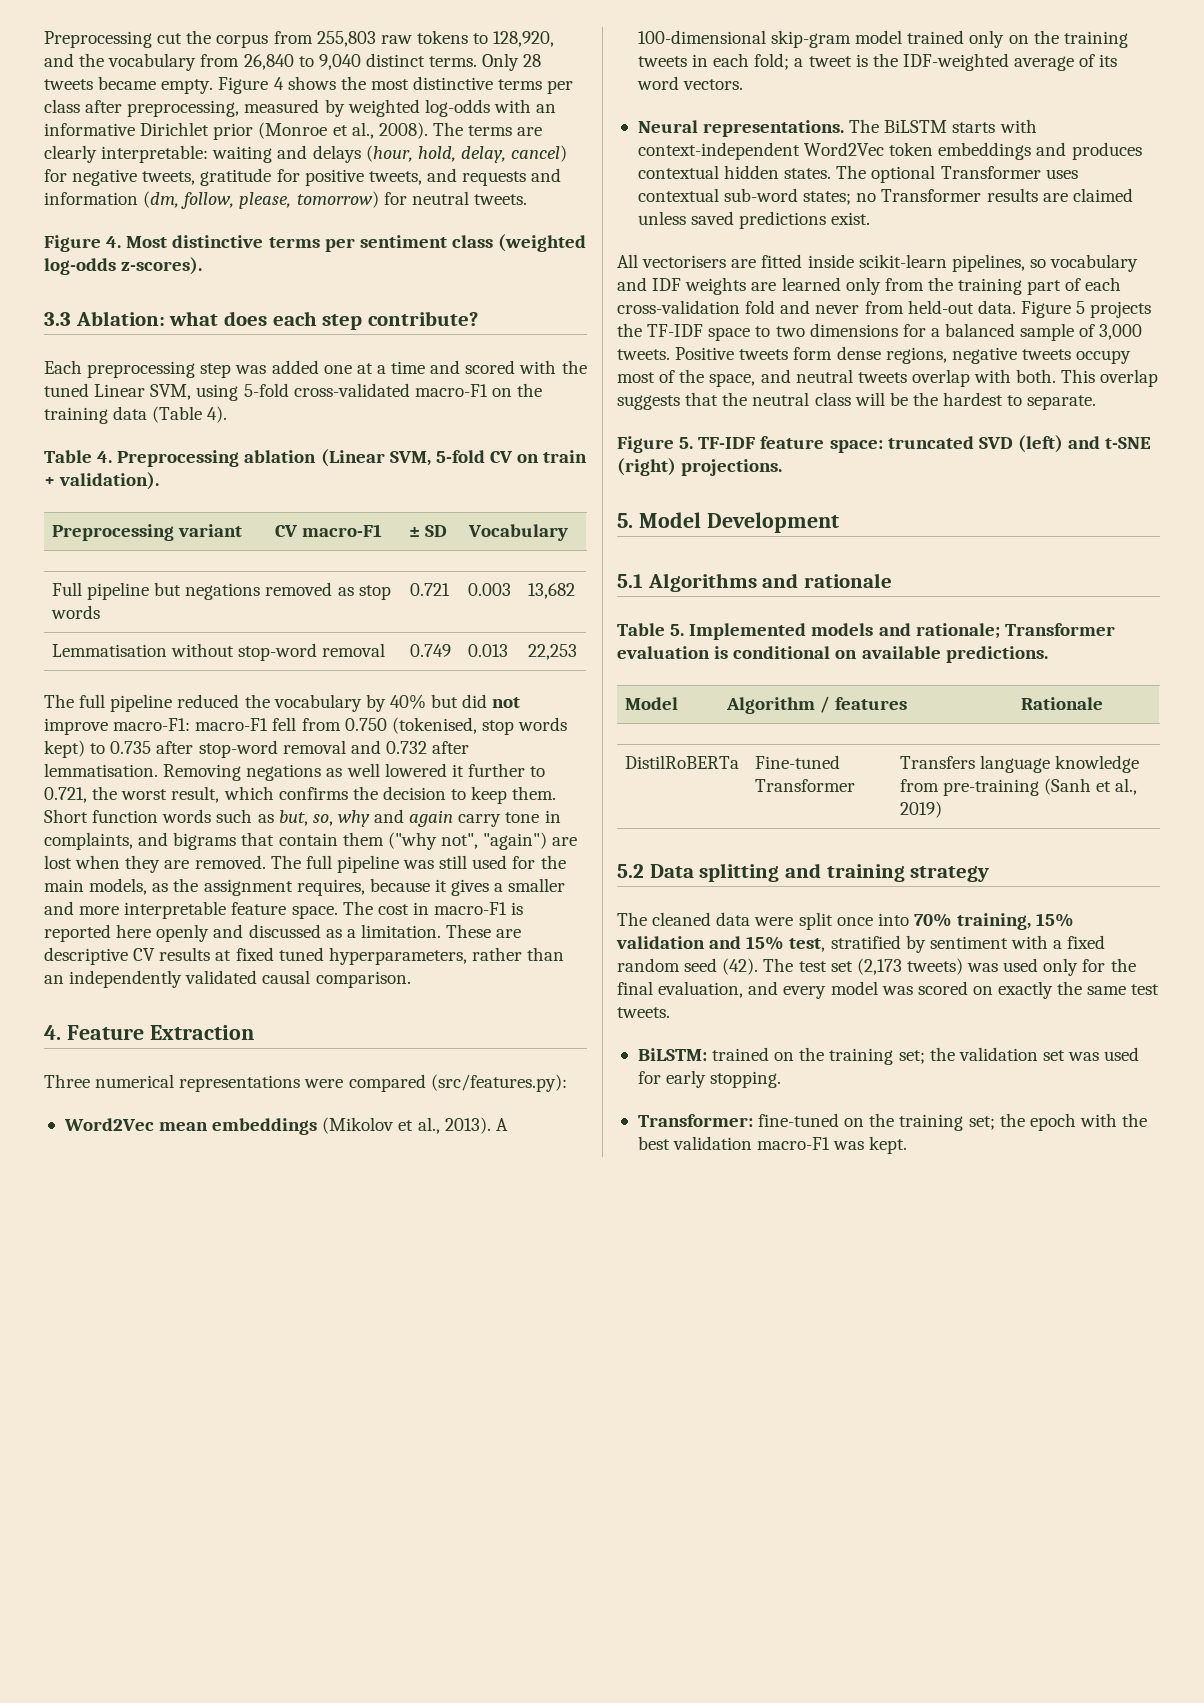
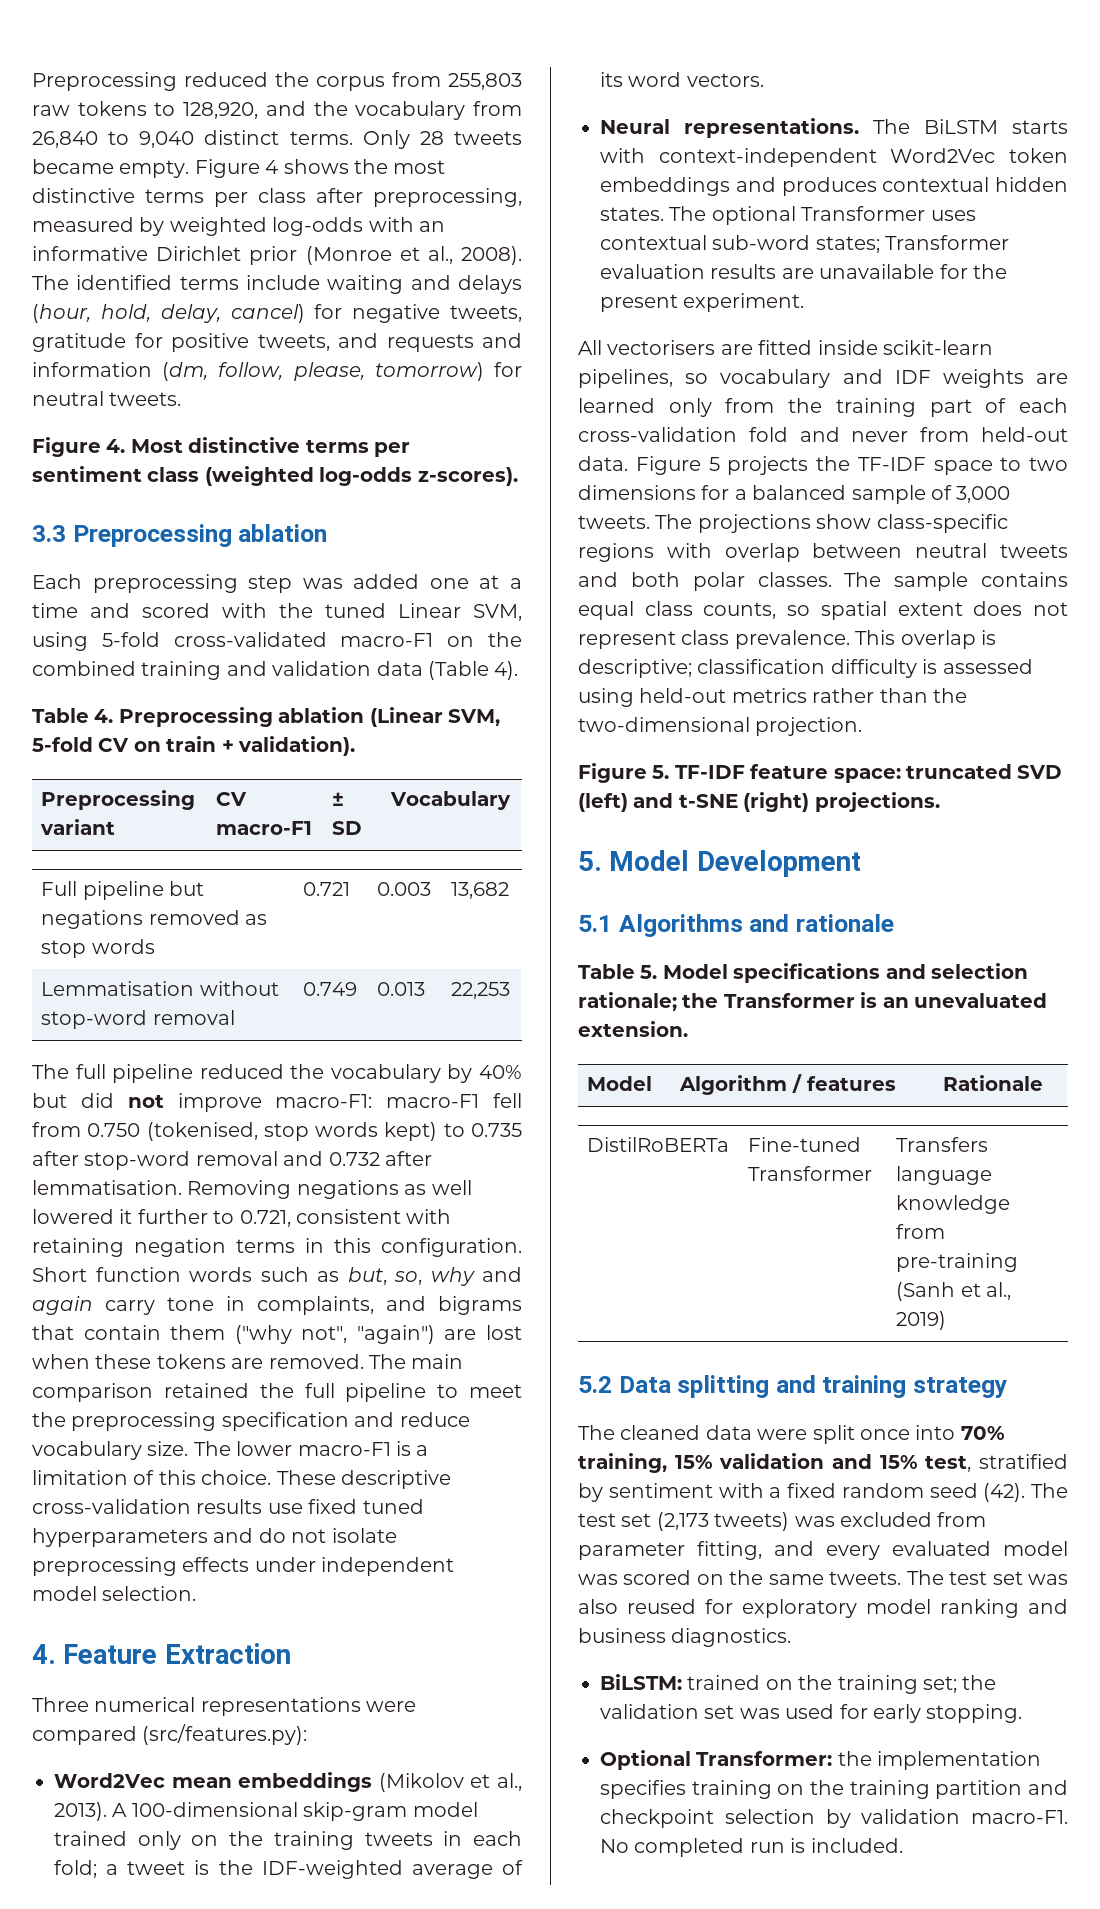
- Preprocessing cut the corpus from 255,803 raw tokens to 128,920, and the vocabulary from 26,840 to 9,040 distinct terms.
+ Preprocessing reduced the corpus from 255,803 raw tokens to 128,920, and the vocabulary from 26,840 to 9,040 distinct terms.
- The terms are clearly interpretable: waiting and delays (hour, hold, delay, cancel) for negative tweets, gratitude for positive tweets, and requests and information (dm, follow, please, tomorrow) for neutral tweets.
+ The identified terms include waiting and delays (hour, hold, delay, cancel) for negative tweets, gratitude for positive tweets, and requests and information (dm, follow, please, tomorrow) for neutral tweets.
- 3.3 Ablation: what does each step contribute?
+ 3.3 Preprocessing ablation
- Each preprocessing step was added one at a time and scored with the tuned Linear SVM, using 5-fold cross-validated macro-F1 on the training data (Table 4).
+ Each preprocessing step was added one at a time and scored with the tuned Linear SVM, using 5-fold cross-validated macro-F1 on the combined training and validation data (Table 4).
- Removing negations as well lowered it further to 0.721, the worst result, which confirms the decision to keep them.
+ Removing negations as well lowered it further to 0.721, consistent with retaining negation terms in this configuration.
- Short function words such as but, so, why and again carry tone in complaints, and bigrams that contain them ("why not", "again") are lost when they are removed.
+ Short function words such as but, so, why and again carry tone in complaints, and bigrams that contain them ("why not", "again") are lost when these tokens are removed.
- The full pipeline was still used for the main models, as the assignment requires, because it gives a smaller and more interpretable feature space. The cost in macro-F1 is reported here openly and discussed as a limitation. These are descriptive CV results at fixed tuned hyperparameters, rather than an independently validated causal comparison.
+ The main comparison retained the full pipeline to meet the preprocessing specification and reduce vocabulary size. The lower macro-F1 is a limitation of this choice. These descriptive cross-validation results use fixed tuned hyperparameters and do not isolate preprocessing effects under independent model selection.
- The optional Transformer uses contextual sub-word states; no Transformer results are claimed unless saved predictions exist.
+ The optional Transformer uses contextual sub-word states; Transformer evaluation results are unavailable for the present experiment.
- Positive tweets form dense regions, negative tweets occupy most of the space, and neutral tweets overlap with both. This overlap suggests that the neutral class will be the hardest to separate.
+ The projections show class-specific regions with overlap between neutral tweets and both polar classes. The sample contains equal class counts, so spatial extent does not represent class prevalence. This overlap is descriptive; classification difficulty is assessed using held-out metrics rather than the two-dimensional projection.
- Table 5. Implemented models and rationale; Transformer evaluation is conditional on available predictions.
+ Table 5. Model specifications and selection rationale; the Transformer is an unevaluated extension.
- The test set (2,173 tweets) was used only for the final evaluation, and every model was scored on exactly the same test tweets.
+ The test set (2,173 tweets) was excluded from parameter fitting, and every evaluated model was scored on the same tweets. The test set was also reused for exploratory model ranking and business diagnostics.
- Transformer: fine-tuned on the training set; the epoch with the best validation macro-F1 was kept.
+ Optional Transformer: the implementation specifies training on the training partition and checkpoint selection by validation macro-F1. No completed run is included.

